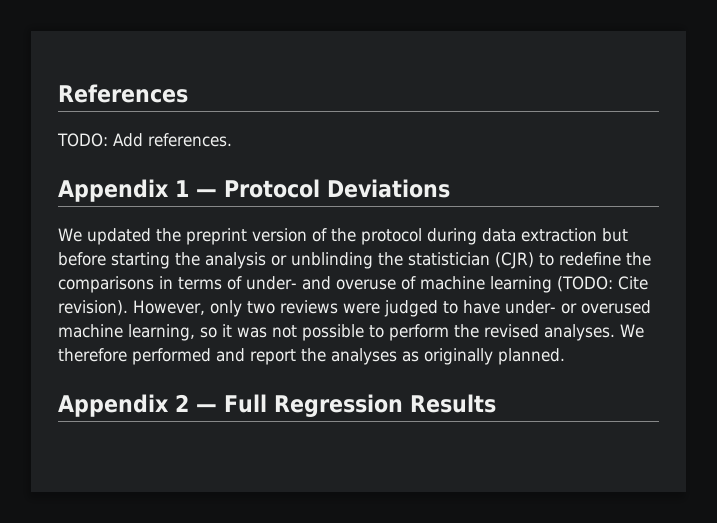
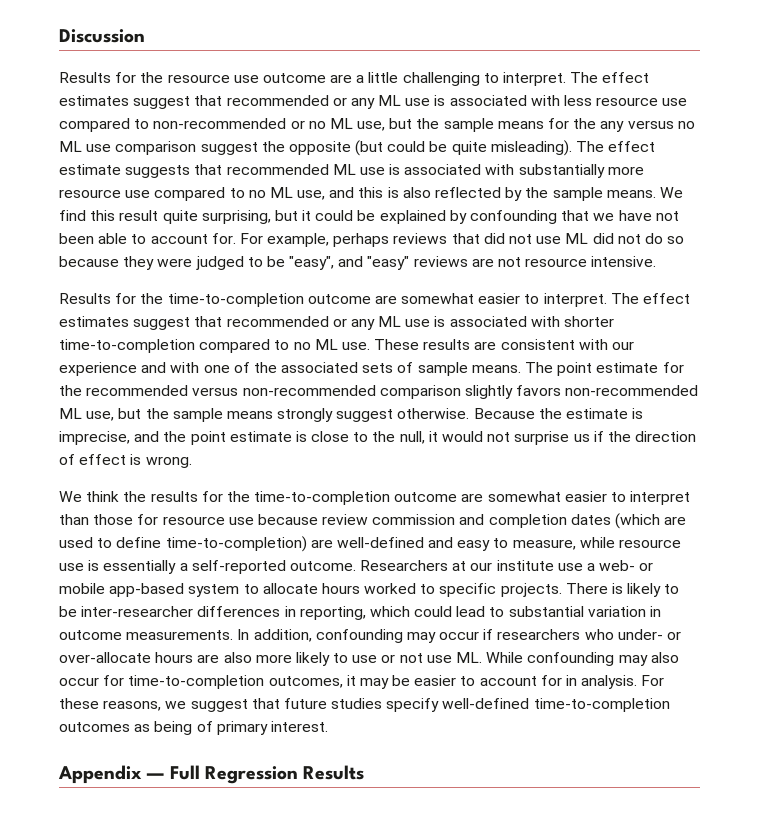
- References
- TODO: Add references.
- Appendix 1 — Protocol Deviations
- We updated the preprint version of the protocol during data extraction but before starting the analysis or unblinding the statistician (CJR) to redefine the comparisons in terms of under- and overuse of machine learning (TODO: Cite revision). However, only two reviews were judged to have under- or overused machine learning, so it was not possible to perform the revised analyses. We therefore performed and report the analyses as originally planned.
- Appendix 2 — Full Regression Results
+ Discussion
+ Results for the resource use outcome are a little challenging to interpret. The effect estimates suggest that recommended or any ML use is associated with less resource use compared to non-recommended or no ML use, but the sample means for the any versus no ML use comparison suggest the opposite (but could be quite misleading). The effect estimate suggests that recommended ML use is associated with substantially more resource use compared to no ML use, and this is also reflected by the sample means. We find this result quite surprising, but it could be explained by confounding that we have not been able to account for. For example, perhaps reviews that did not use ML did not do so because they were judged to be "easy", and "easy" reviews are not resource intensive.
+ Results for the time-to-completion outcome are somewhat easier to interpret. The effect estimates suggest that recommended or any ML use is associated with shorter time-to-completion compared to no ML use. These results are consistent with our experience and with one of the associated sets of sample means. The point estimate for the recommended versus non-recommended comparison slightly favors non-recommended ML use, but the sample means strongly suggest otherwise. Because the estimate is imprecise, and the point estimate is close to the null, it would not surprise us if the direction of effect is wrong.
+ We think the results for the time-to-completion outcome are somewhat easier to interpret than those for resource use because review commission and completion dates (which are used to define time-to-completion) are well-defined and easy to measure, while resource use is essentially a self-reported outcome. Researchers at our institute use a web- or mobile app-based system to allocate hours worked to specific projects. There is likely to be inter-researcher differences in reporting, which could lead to substantial variation in outcome measurements. In addition, confounding may occur if researchers who under- or over-allocate hours are also more likely to use or not use ML. While confounding may also occur for time-to-completion outcomes, it may be easier to account for in analysis. For these reasons, we suggest that future studies specify well-defined time-to-completion outcomes as being of primary interest.
+ Appendix — Full Regression Results

